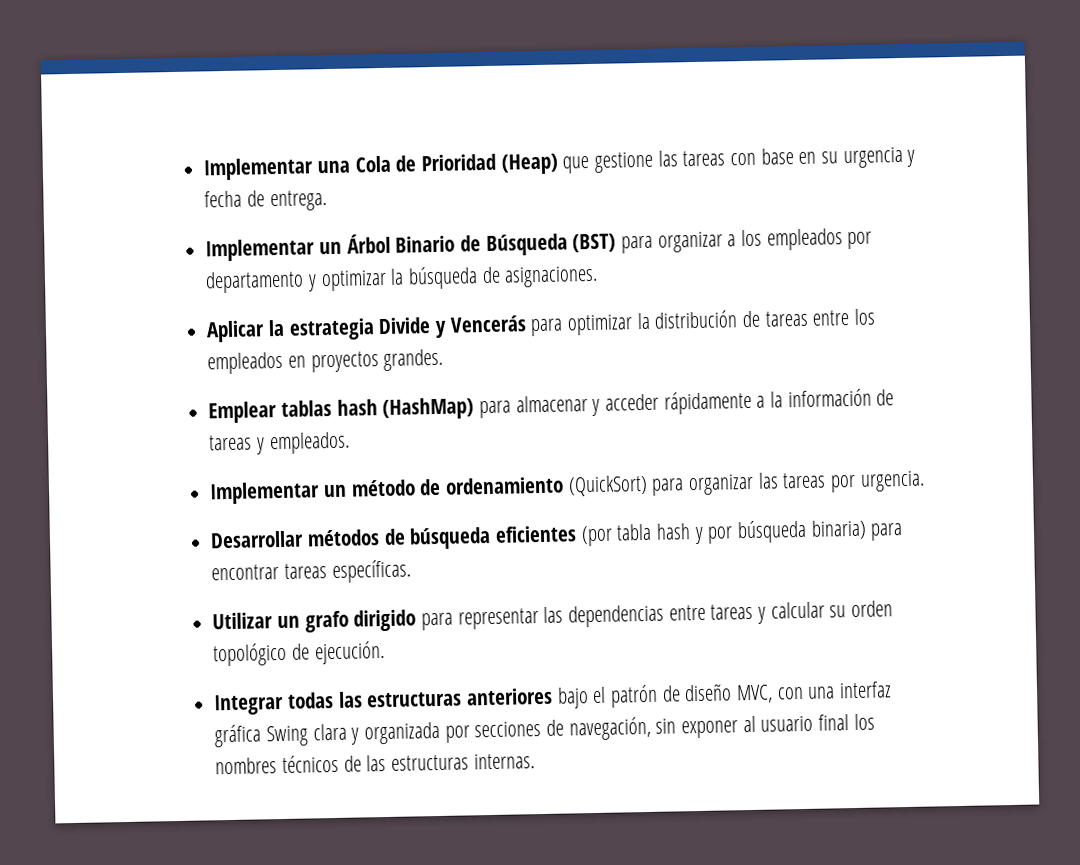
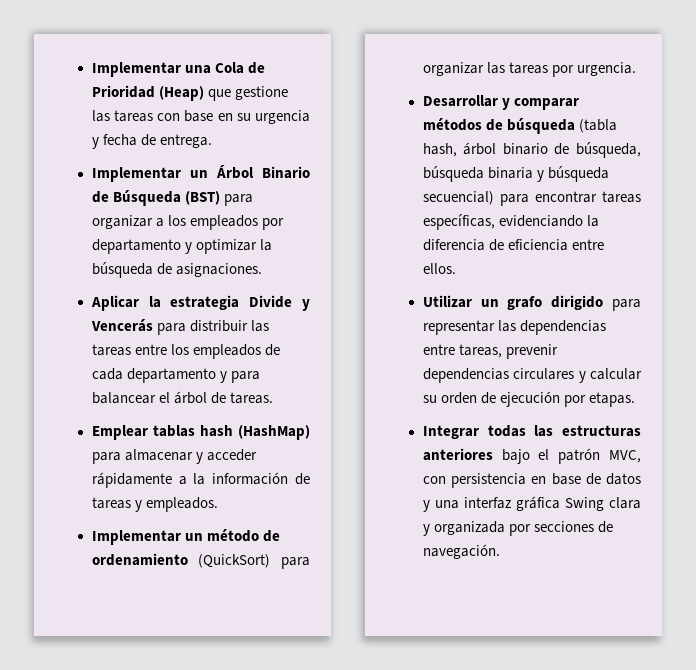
- Aplicar la estrategia Divide y Vencerás para optimizar la distribución de tareas entre los empleados en proyectos grandes.
+ Aplicar la estrategia Divide y Vencerás para distribuir las tareas entre los empleados de cada departamento y para balancear el árbol de tareas.
- Desarrollar métodos de búsqueda eficientes (por tabla hash y por búsqueda binaria) para encontrar tareas específicas.
+ Desarrollar y comparar métodos de búsqueda (tabla hash, árbol binario de búsqueda, búsqueda binaria y búsqueda secuencial) para encontrar tareas específicas, evidenciando la diferencia de eficiencia entre ellos.
- Utilizar un grafo dirigido para representar las dependencias entre tareas y calcular su orden topológico de ejecución.
+ Utilizar un grafo dirigido para representar las dependencias entre tareas, prevenir dependencias circulares y calcular su orden de ejecución por etapas.
- Integrar todas las estructuras anteriores bajo el patrón de diseño MVC, con una interfaz gráfica Swing clara y organizada por secciones de navegación, sin exponer al usuario final los nombres técnicos de las estructuras internas.
+ Integrar todas las estructuras anteriores bajo el patrón MVC, con persistencia en base de datos y una interfaz gráfica Swing clara y organizada por secciones de navegación.

